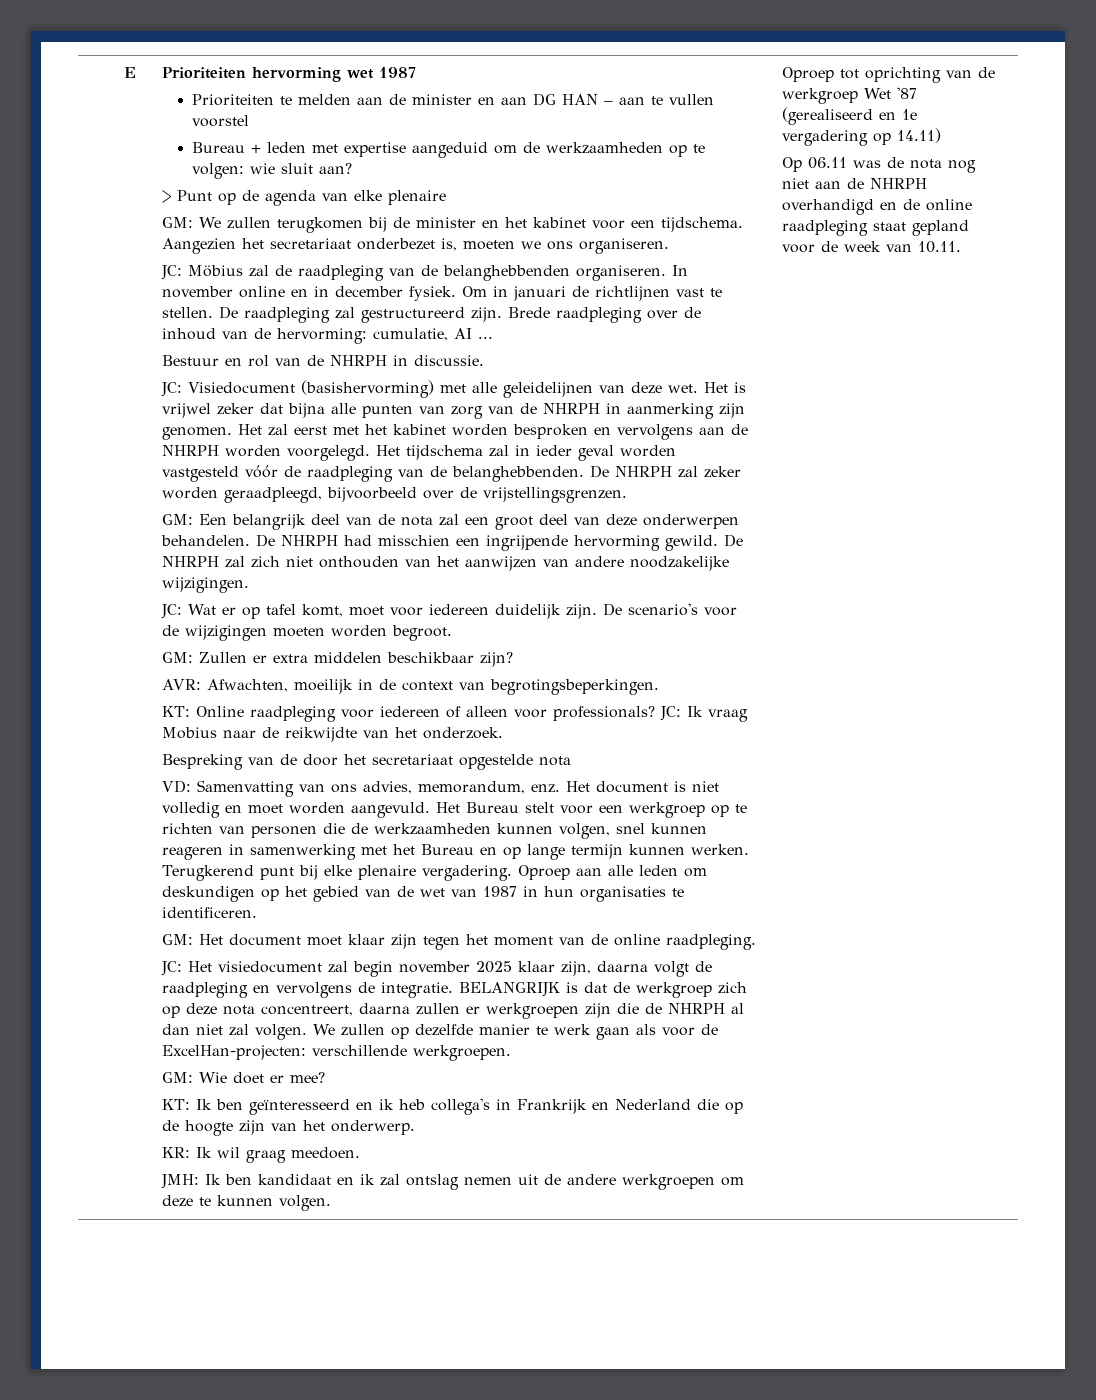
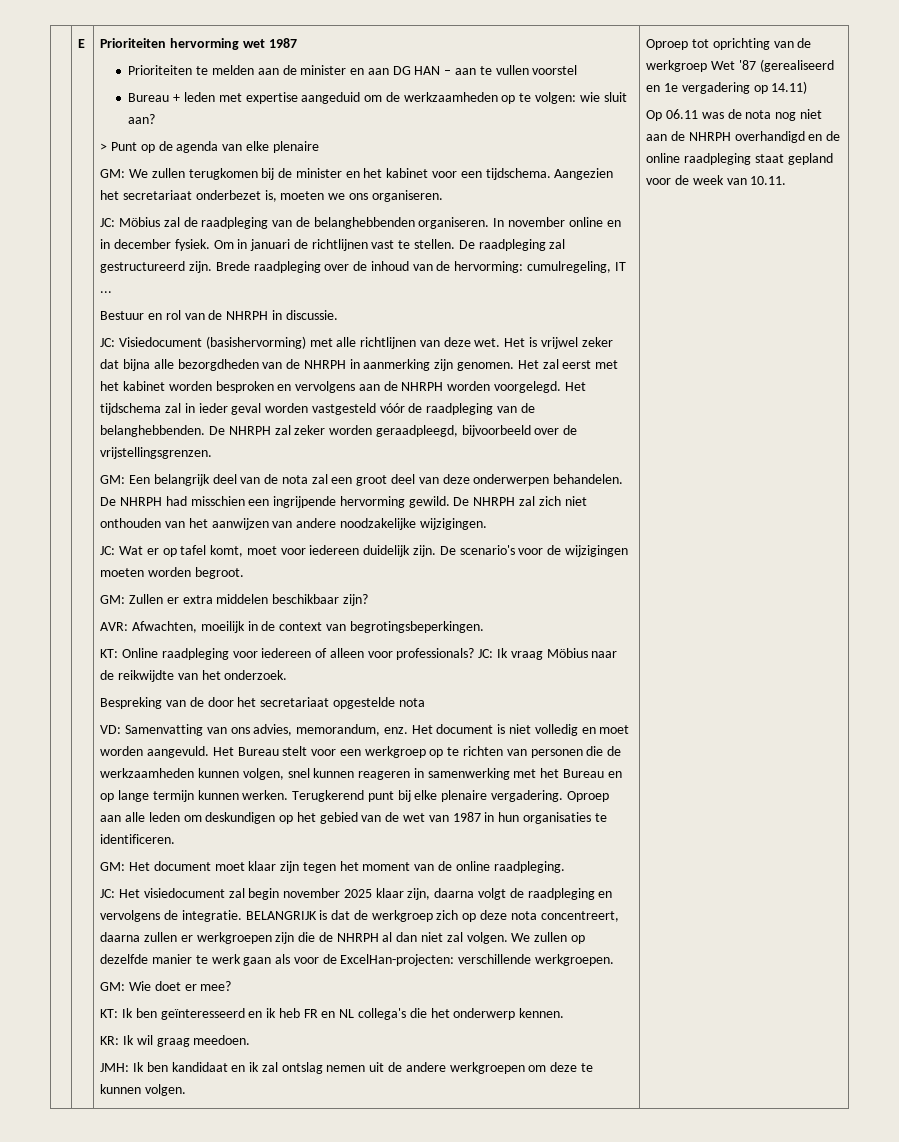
- Brede raadpleging over de inhoud van de hervorming: cumulatie, AI ...
+ Brede raadpleging over de inhoud van de hervorming: cumulregeling, IT ...
- JC: Visiedocument (basishervorming) met alle geleidelijnen van deze wet.
+ JC: Visiedocument (basishervorming) met alle richtlijnen van deze wet.
- Het is vrijwel zeker dat bijna alle punten van zorg van de NHRPH in aanmerking zijn genomen.
+ Het is vrijwel zeker dat bijna alle bezorgdheden van de NHRPH in aanmerking zijn genomen.
- JC: Ik vraag Mobius naar de reikwijdte van het onderzoek.
+ JC: Ik vraag Möbius naar de reikwijdte van het onderzoek.
- KT: Ik ben geïnteresseerd en ik heb collega's in Frankrijk en Nederland die op de hoogte zijn van het onderwerp.
+ KT: Ik ben geïnteresseerd en ik heb FR en NL collega's die het onderwerp kennen.

